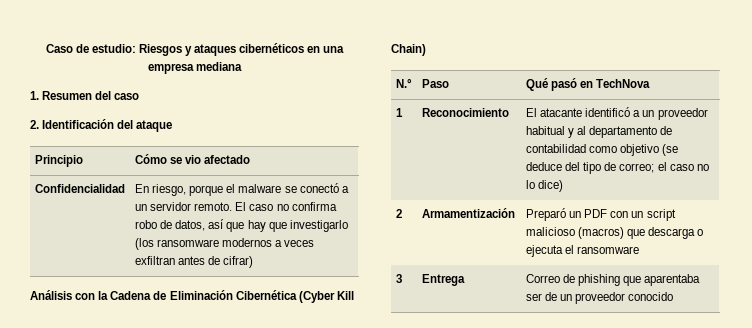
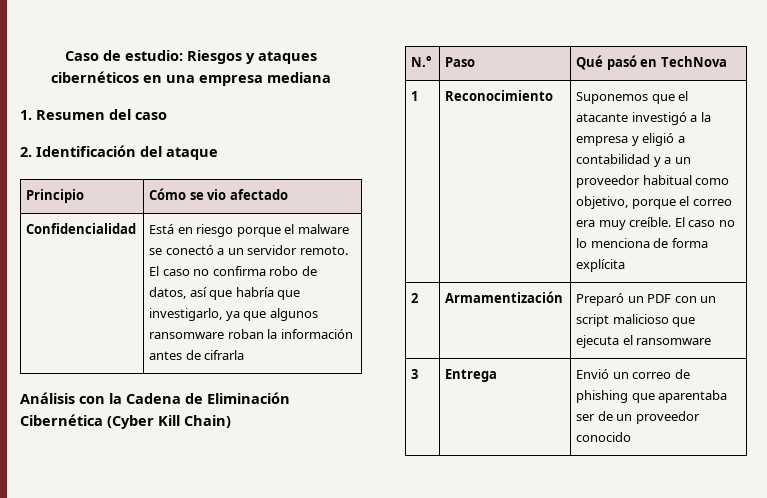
- Confidencialidad | En riesgo, porque el malware se conectó a un servidor remoto. El caso no confirma robo de datos, así que hay que investigarlo (los ransomware modernos a veces exfiltran antes de cifrar)
+ Confidencialidad | Está en riesgo porque el malware se conectó a un servidor remoto. El caso no confirma robo de datos, así que habría que investigarlo, ya que algunos ransomware roban la información antes de cifrarla
- 1 | Reconocimiento | El atacante identificó a un proveedor habitual y al departamento de contabilidad como objetivo (se deduce del tipo de correo; el caso no lo dice)
+ 1 | Reconocimiento | Suponemos que el atacante investigó a la empresa y eligió a contabilidad y a un proveedor habitual como objetivo, porque el correo era muy creíble. El caso no lo menciona de forma explícita
- 2 | Armamentización | Preparó un PDF con un script malicioso (macros) que descarga o ejecuta el ransomware
+ 2 | Armamentización | Preparó un PDF con un script malicioso que ejecuta el ransomware
- 3 | Entrega | Correo de phishing que aparentaba ser de un proveedor conocido
+ 3 | Entrega | Envió un correo de phishing que aparentaba ser de un proveedor conocido

